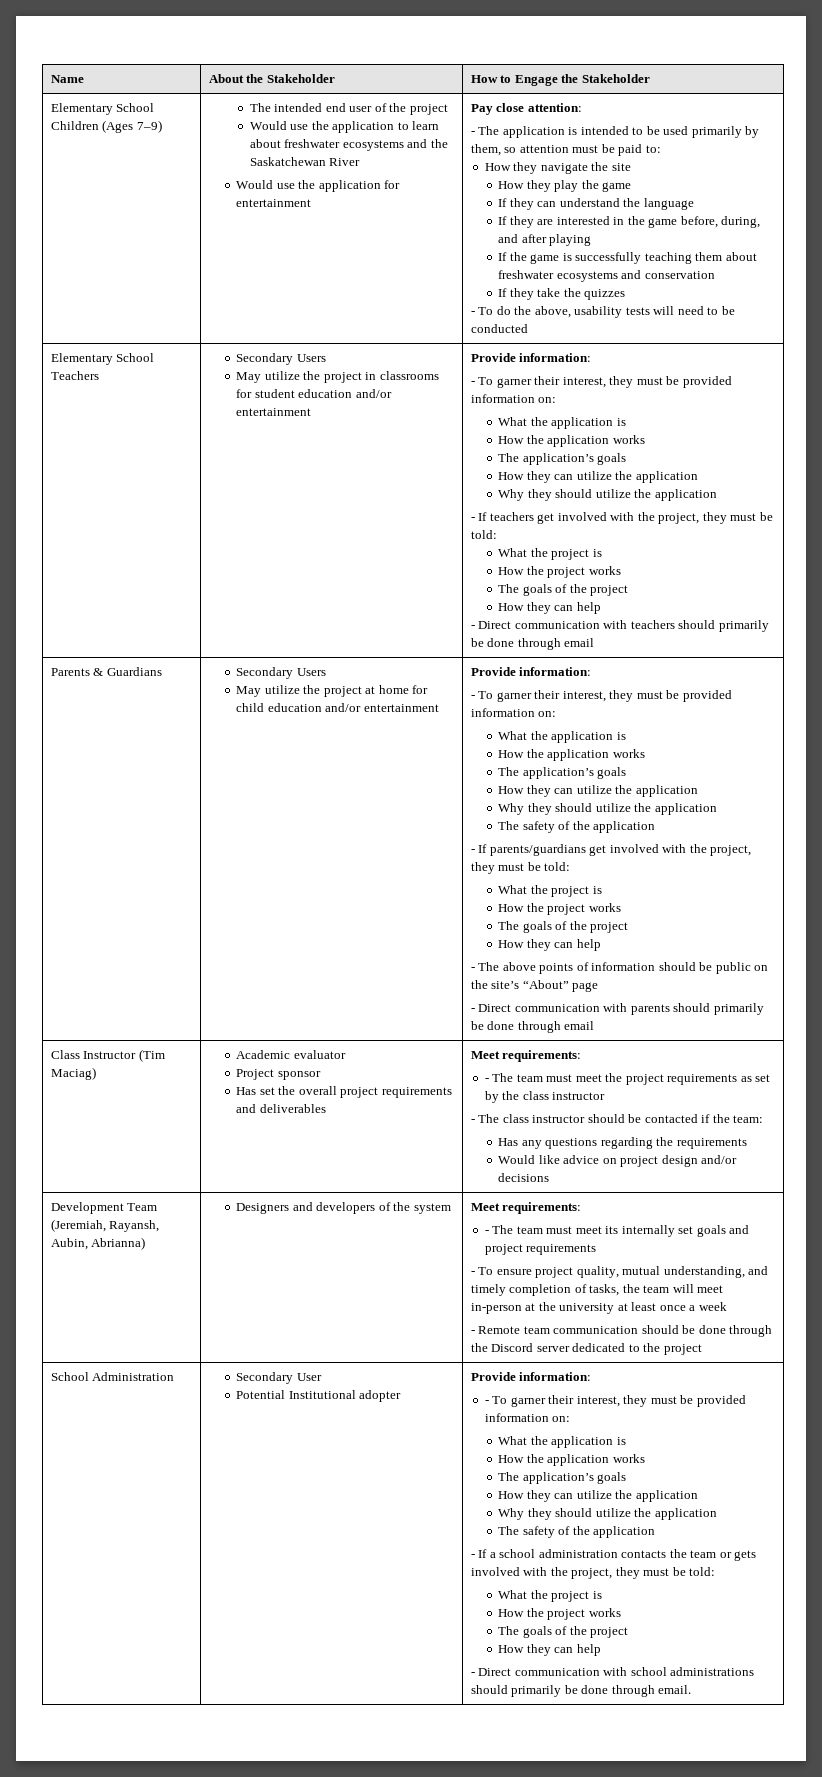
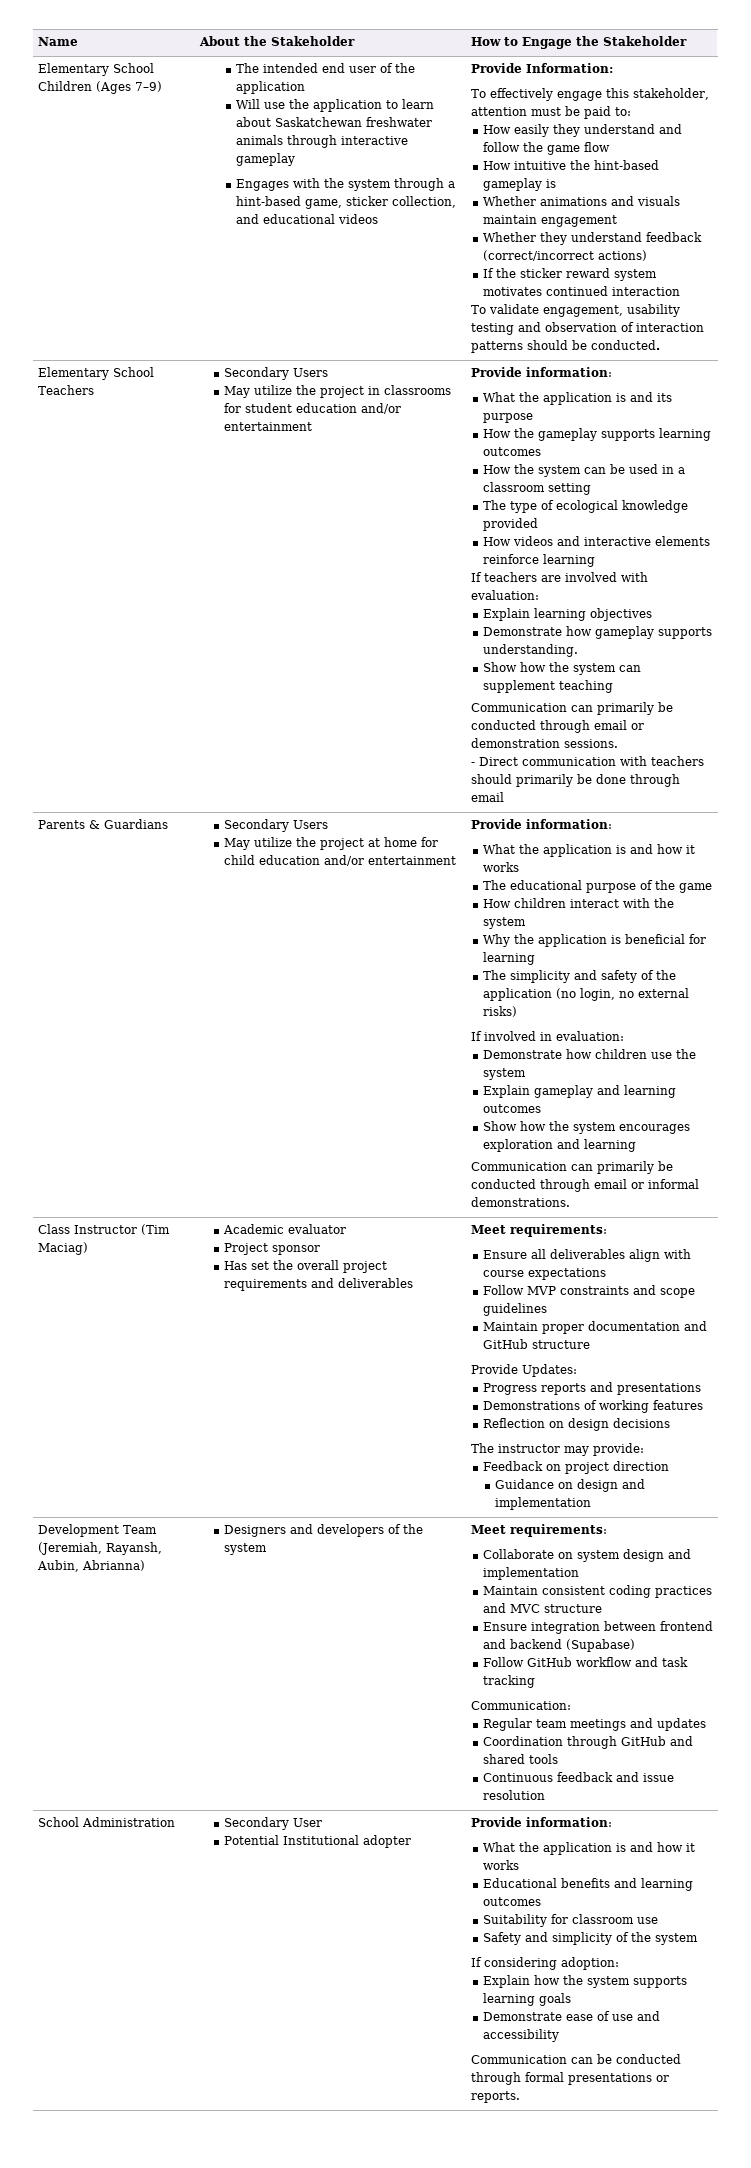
- The intended end user of the project
- Would use the application to learn about freshwater ecosystems and the Saskatchewan River
- Would use the application for entertainment | Pay close attention:
- - The application is intended to be used primarily by them, so attention must be paid to:
+ The intended end user of the application
+ Will use the application to learn about Saskatchewan freshwater animals through interactive gameplay
+ Engages with the system through a hint-based game, sticker collection, and educational videos | Provide Information:
+ To effectively engage this stakeholder, attention must be paid to:
- How they navigate the site
- How they play the game
- If they can understand the language
- If they are interested in the game before, during, and after playing
- If the game is successfully teaching them about freshwater ecosystems and conservation
- If they take the quizzes
- - To do the above, usability tests will need to be conducted
+ How easily they understand and follow the game flow
+ How intuitive the hint-based gameplay is
+ Whether animations and visuals maintain engagement
+ Whether they understand feedback (correct/incorrect actions)
+ If the sticker reward system motivates continued interaction
+ To validate engagement, usability testing and observation of interaction patterns should be conducted.
  May utilize the project in classrooms for student education and/or entertainment | Provide information:
- - To garner their interest, they must be provided information on:
- What the application is
- How the application works
- The application’s goals
- How they can utilize the application
- Why they should utilize the application
- - If teachers get involved with the project, they must be told:
- What the project is
- How the project works
- The goals of the project
- How they can help
+ What the application is and its purpose
+ How the gameplay supports learning outcomes
+ How the system can be used in a classroom setting
+ The type of ecological knowledge provided
+ How videos and interactive elements reinforce learning
+ If teachers are involved with evaluation:
+ Explain learning objectives
+ Demonstrate how gameplay supports understanding.
+ Show how the system can supplement teaching
+ Communication can primarily be conducted through email or demonstration sessions.
  May utilize the project at home for child education and/or entertainment | Provide information:
- - To garner their interest, they must be provided information on:
- What the application is
- How the application works
- The application’s goals
- How they can utilize the application
- Why they should utilize the application
- The safety of the application
- - If parents/guardians get involved with the project, they must be told:
- What the project is
- How the project works
- The goals of the project
- How they can help
- - The above points of information should be public on the site’s “About” page
- - Direct communication with parents should primarily be done through email
+ What the application is and how it works
+ The educational purpose of the game
+ How children interact with the system
+ Why the application is beneficial for learning
+ The simplicity and safety of the application (no login, no external risks)
+ If involved in evaluation:
+ Demonstrate how children use the system
+ Explain gameplay and learning outcomes
+ Show how the system encourages exploration and learning
+ Communication can primarily be conducted through email or informal demonstrations.
- - The team must meet the project requirements as set by the class instructor
- - The class instructor should be contacted if the team:
- Has any questions regarding the requirements
- Would like advice on project design and/or decisions
+ Ensure all deliverables align with course expectations
+ Follow MVP constraints and scope guidelines
+ Maintain proper documentation and GitHub structure
+ Provide Updates:
+ Progress reports and presentations
+ Demonstrations of working features
+ Reflection on design decisions
+ The instructor may provide:
+ Feedback on project direction
+ Guidance on design and implementation
- - The team must meet its internally set goals and project requirements
- - To ensure project quality, mutual understanding, and timely completion of tasks, the team will meet in-person at the university at least once a week
- - Remote team communication should be done through the Discord server dedicated to the project
+ Collaborate on system design and implementation
+ Maintain consistent coding practices and MVC structure
+ Ensure integration between frontend and backend (Supabase)
+ Follow GitHub workflow and task tracking
+ Communication:
+ Regular team meetings and updates
+ Coordination through GitHub and shared tools
+ Continuous feedback and issue resolution
  Potential Institutional adopter | Provide information:
- - To garner their interest, they must be provided information on:
- What the application is
- How the application works
- The application’s goals
- How they can utilize the application
- Why they should utilize the application
- The safety of the application
- - If a school administration contacts the team or gets involved with the project, they must be told:
- What the project is
- How the project works
- The goals of the project
- How they can help
- - Direct communication with school administrations should primarily be done through email.
+ What the application is and how it works
+ Educational benefits and learning outcomes
+ Suitability for classroom use
+ Safety and simplicity of the system
+ If considering adoption:
+ Explain how the system supports learning goals
+ Demonstrate ease of use and accessibility
+ Communication can be conducted through formal presentations or reports.

